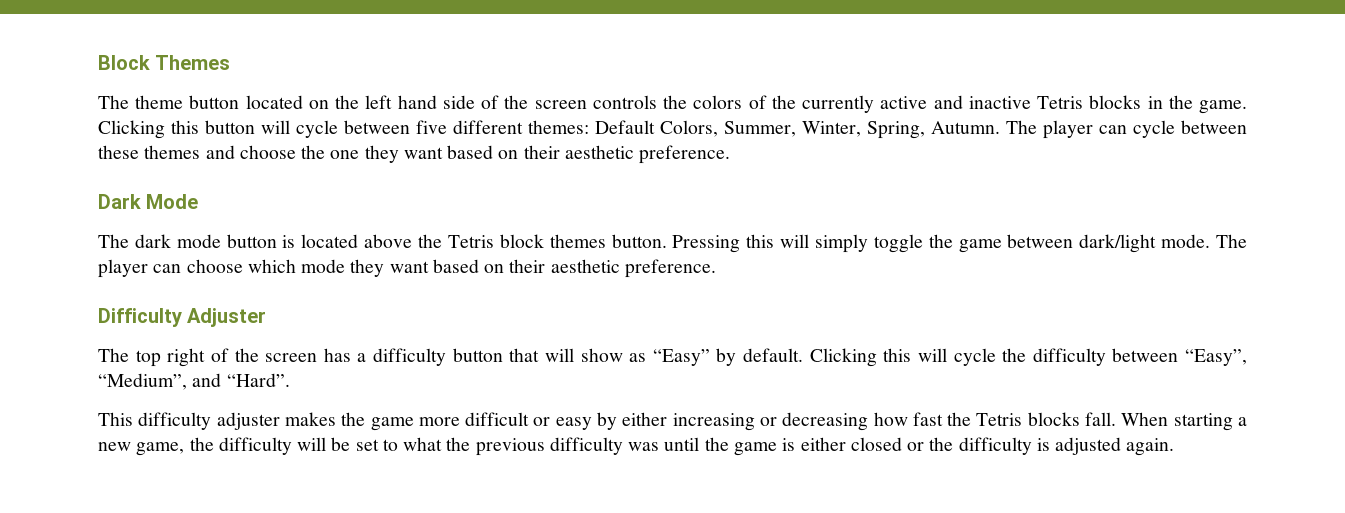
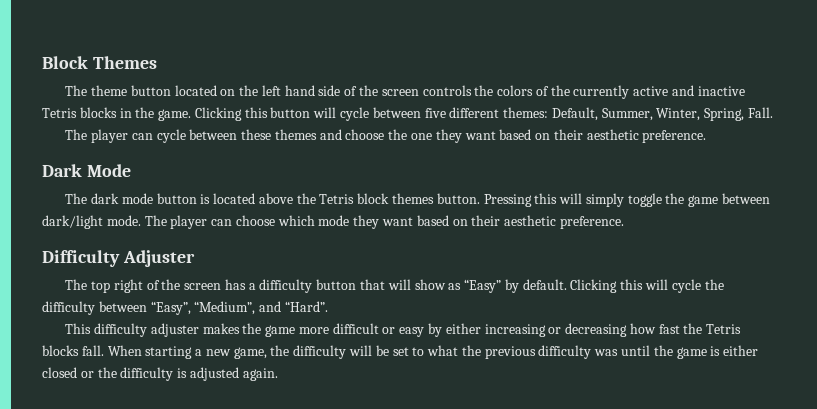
- Clicking this button will cycle between five different themes: Default Colors, Summer, Winter, Spring, Autumn. The player can cycle between these themes and choose the one they want based on their aesthetic preference.
+ Clicking this button will cycle between five different themes: Default, Summer, Winter, Spring, Fall.
+ The player can cycle between these themes and choose the one they want based on their aesthetic preference.

